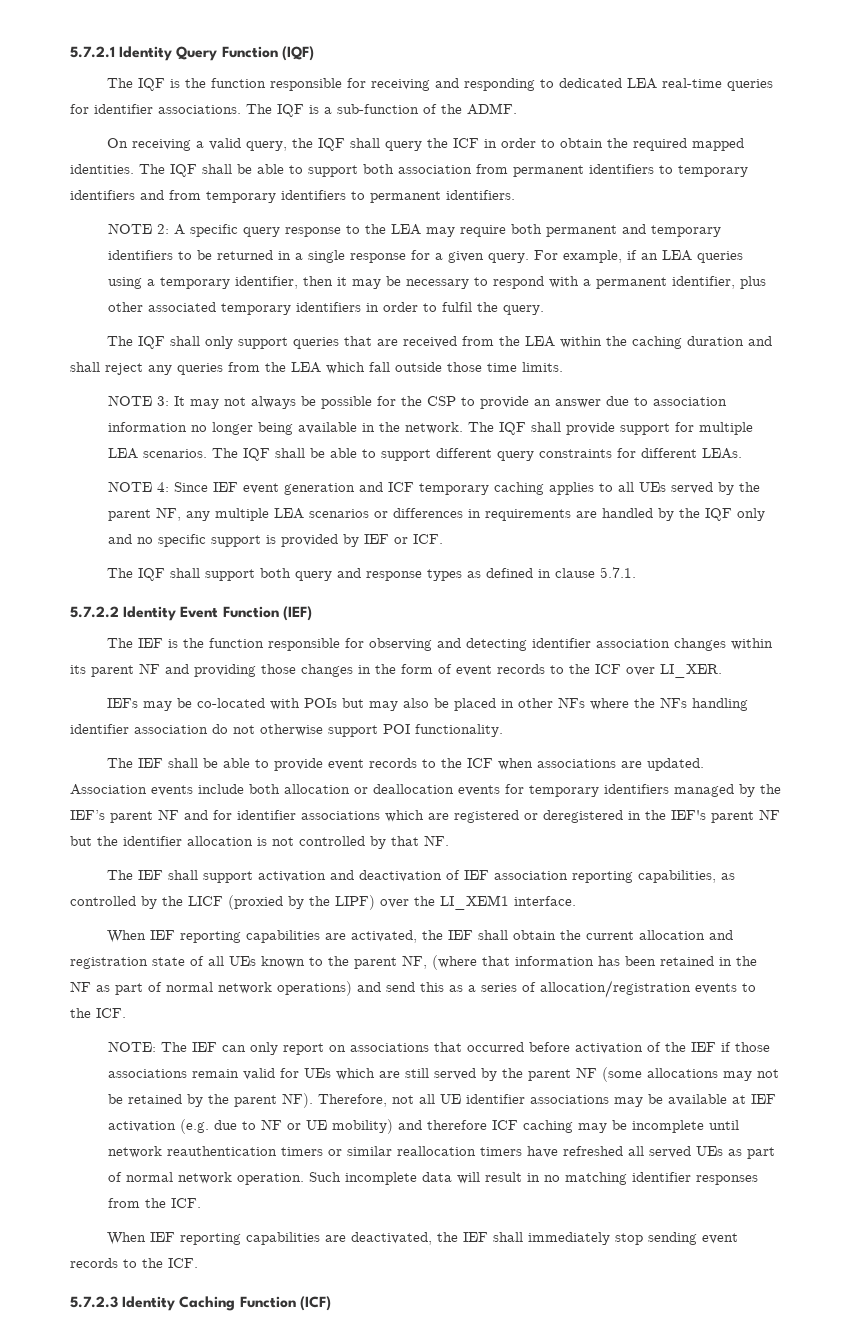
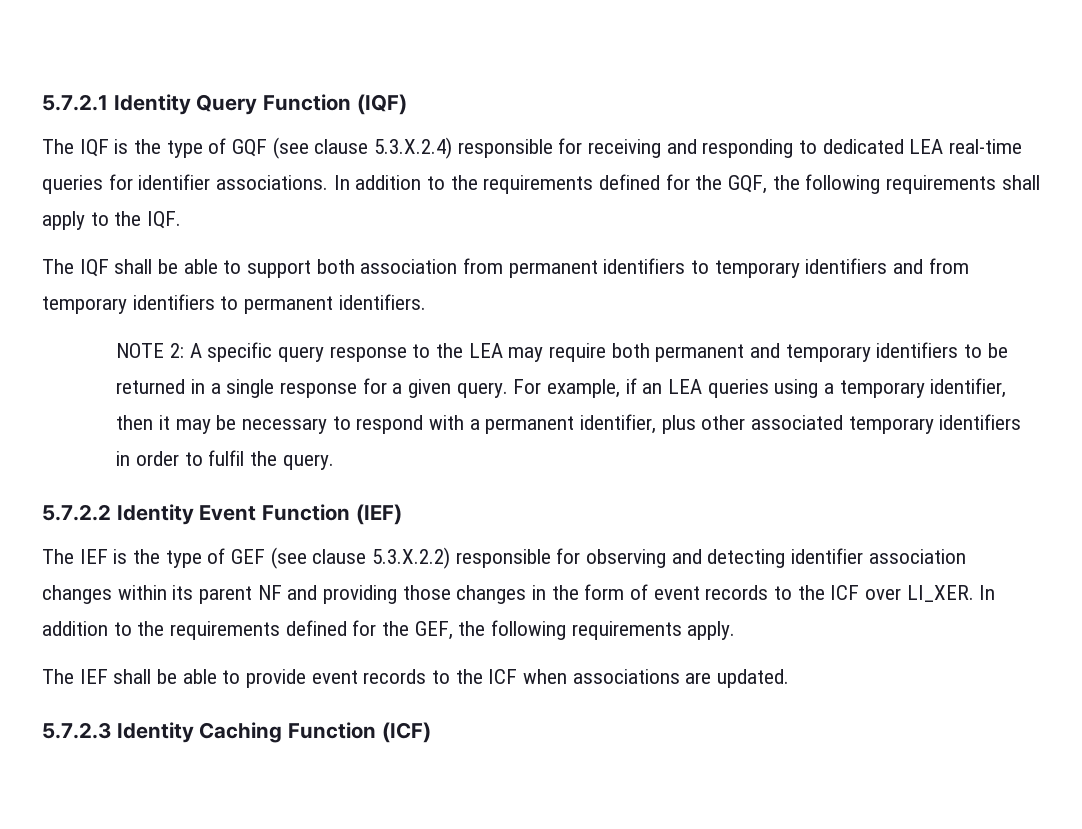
- The IQF is the function responsible for receiving and responding to dedicated LEA real-time queries for identifier associations.
+ The IQF is the type of GQF (see clause 5.3.X.2.4) responsible for receiving and responding to dedicated LEA real-time queries for identifier associations.
- The IQF is a sub-function of the ADMF.
- On receiving a valid query, the IQF shall query the ICF in order to obtain the required mapped identities. The IQF shall be able to support both association from permanent identifiers to temporary identifiers and from temporary identifiers to permanent identifiers.
+ In addition to the requirements defined for the GQF, the following requirements shall apply to the IQF.
+ The IQF shall be able to support both association from permanent identifiers to temporary identifiers and from temporary identifiers to permanent identifiers.
- The IQF shall only support queries that are received from the LEA within the caching duration and shall reject any queries from the LEA which fall outside those time limits.
- NOTE 3: It may not always be possible for the CSP to provide an answer due to association information no longer being available in the network. The IQF shall provide support for multiple LEA scenarios. The IQF shall be able to support different query constraints for different LEAs.
- NOTE 4: Since IEF event generation and ICF temporary caching applies to all UEs served by the parent NF, any multiple LEA scenarios or differences in requirements are handled by the IQF only and no specific support is provided by IEF or ICF.
- The IQF shall support both query and response types as defined in clause 5.7.1.
- The IEF is the function responsible for observing and detecting identifier association changes within its parent NF and providing those changes in the form of event records to the ICF over LI_XER.
- IEFs may be co-located with POIs but may also be placed in other NFs where the NFs handling identifier association do not otherwise support POI functionality.
+ The IEF is the type of GEF (see clause 5.3.X.2.2) responsible for observing and detecting identifier association changes within its parent NF and providing those changes in the form of event records to the ICF over LI_XER. In addition to the requirements defined for the GEF, the following requirements apply.
- Association events include both allocation or deallocation events for temporary identifiers managed by the IEF’s parent NF and for identifier associations which are registered or deregistered in the IEF's parent NF but the identifier allocation is not controlled by that NF.
- The IEF shall support activation and deactivation of IEF association reporting capabilities, as controlled by the LICF (proxied by the LIPF) over the LI_XEM1 interface.
- When IEF reporting capabilities are activated, the IEF shall obtain the current allocation and registration state of all UEs known to the parent NF, (where that information has been retained in the NF as part of normal network operations) and send this as a series of allocation/registration events to the ICF.
- NOTE: The IEF can only report on associations that occurred before activation of the IEF if those associations remain valid for UEs which are still served by the parent NF (some allocations may not be retained by the parent NF). Therefore, not all UE identifier associations may be available at IEF activation (e.g. due to NF or UE mobility) and therefore ICF caching may be incomplete until network reauthentication timers or similar reallocation timers have refreshed all served UEs as part of normal network operation. Such incomplete data will result in no matching identifier responses from the ICF.
- When IEF reporting capabilities are deactivated, the IEF shall immediately stop sending event records to the ICF.

